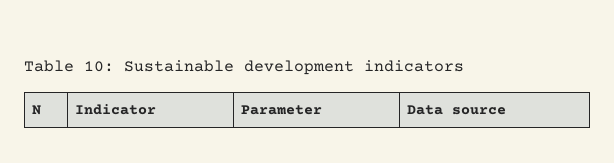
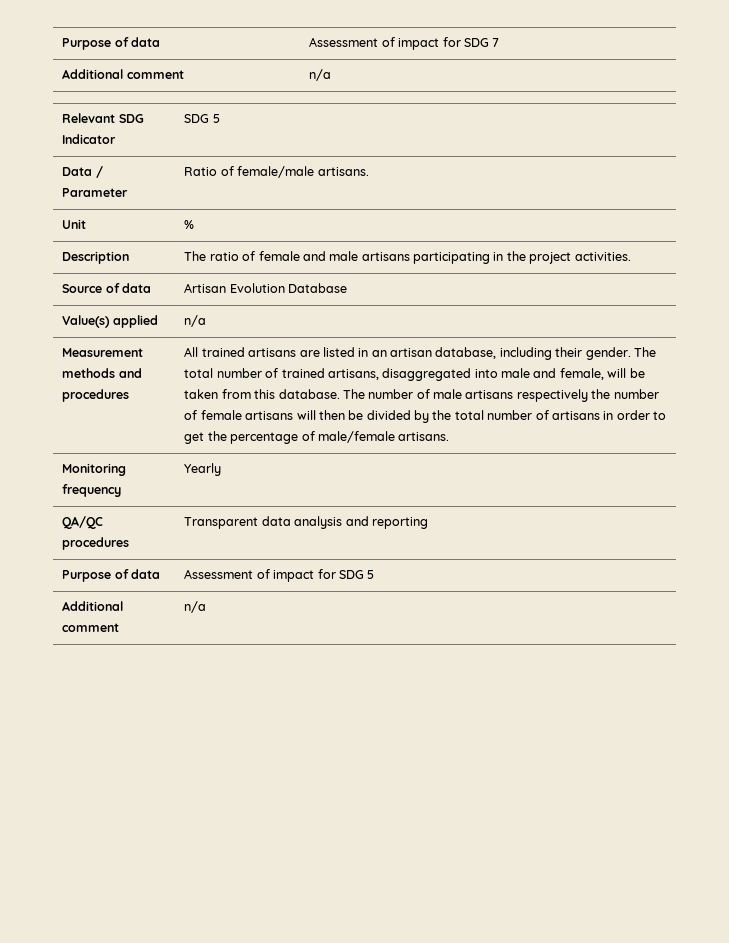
- Table 10: Sustainable development indicators
- N | Indicator | Parameter | Data source
+ Purpose of data | Assessment of impact for SDG 7
+ Additional comment | n/a
+ Relevant SDG Indicator | SDG 5
+ Data / Parameter | Ratio of female/male artisans.
+ Unit | %
+ Description | The ratio of female and male artisans participating in the project activities.
+ Source of data | Artisan Evolution Database
+ Value(s) applied | n/a
+ Measurement methods and procedures | All trained artisans are listed in an artisan database, including their gender. The total number of trained artisans, disaggregated into male and female, will be taken from this database. The number of male artisans respectively the number of female artisans will then be divided by the total number of artisans in order to get the percentage of male/female artisans.
+ Monitoring frequency | Yearly
+ QA/QC procedures | Transparent data analysis and reporting
+ Purpose of data | Assessment of impact for SDG 5
+ Additional comment | n/a

